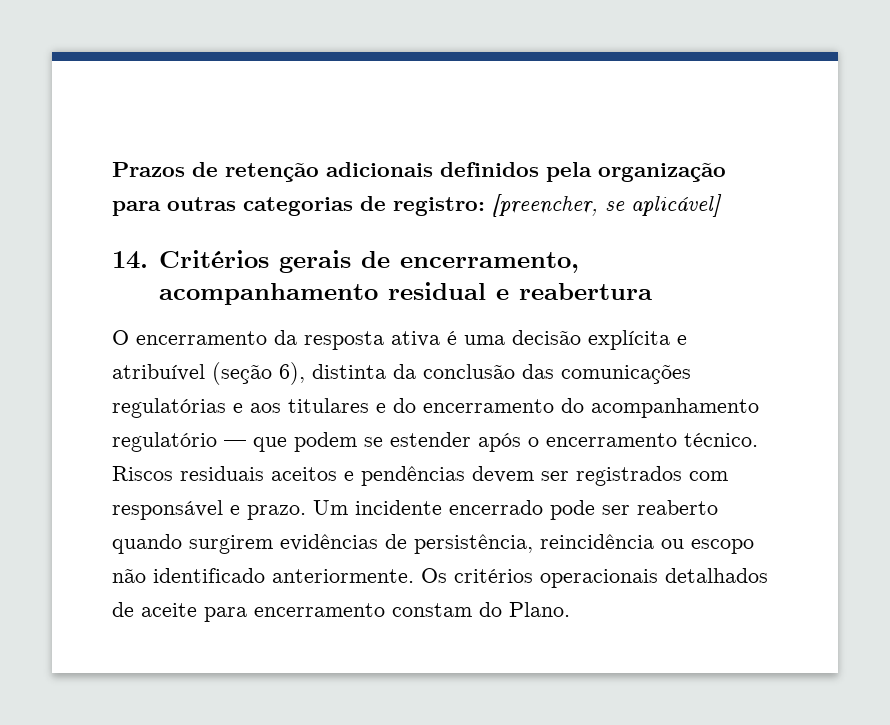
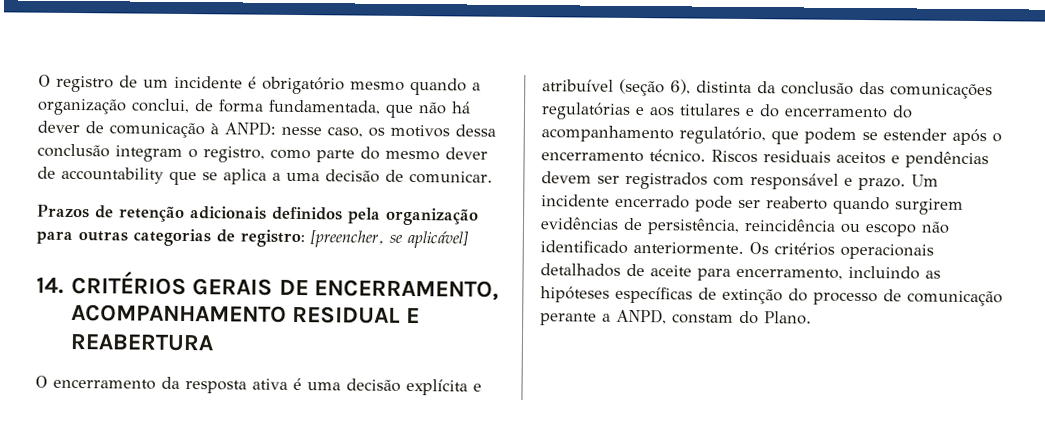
+ O registro de um incidente é obrigatório mesmo quando a organização conclui, de forma fundamentada, que não há dever de comunicação à ANPD: nesse caso, os motivos dessa conclusão integram o registro, como parte do mesmo dever de accountability que se aplica a uma decisão de comunicar.
- 14. Critérios gerais de encerramento, acompanhamento residual e reabertura
+ 14. CRITÉRIOS GERAIS DE ENCERRAMENTO, ACOMPANHAMENTO RESIDUAL E REABERTURA
- O encerramento da resposta ativa é uma decisão explícita e atribuível (seção 6), distinta da conclusão das comunicações regulatórias e aos titulares e do encerramento do acompanhamento regulatório — que podem se estender após o encerramento técnico.
+ O encerramento da resposta ativa é uma decisão explícita e atribuível (seção 6), distinta da conclusão das comunicações regulatórias e aos titulares e do encerramento do acompanhamento regulatório, que podem se estender após o encerramento técnico.
- Os critérios operacionais detalhados de aceite para encerramento constam do Plano.
+ Os critérios operacionais detalhados de aceite para encerramento, incluindo as hipóteses específicas de extinção do processo de comunicação perante a ANPD, constam do Plano.

